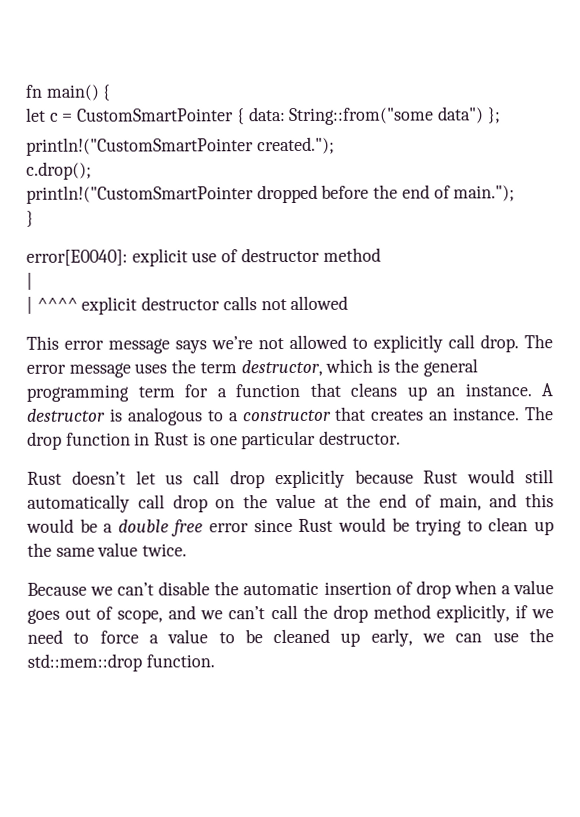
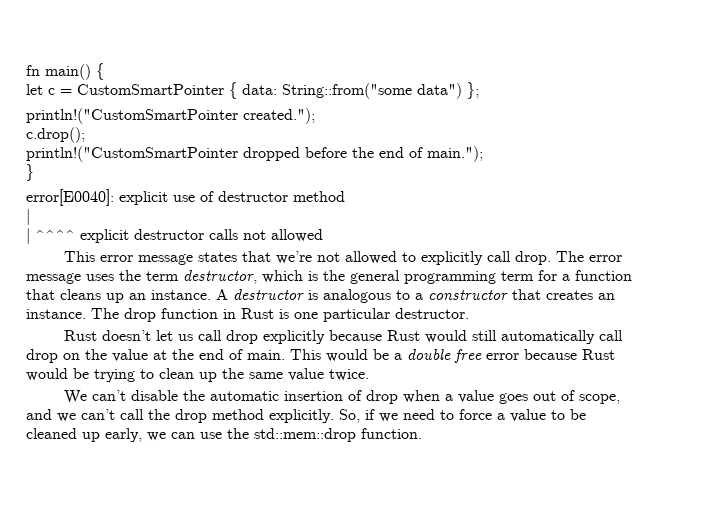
- This error message says we’re not allowed to explicitly call drop.
+ This error message states that we’re not allowed to explicitly call drop.
- Rust doesn’t let us call drop explicitly because Rust would still automatically call drop on the value at the end of main, and this would be a double free error since Rust would be trying to clean up the same value twice.
+ Rust doesn’t let us call drop explicitly because Rust would still automatically call drop on the value at the end of main. This would be a double free error because Rust would be trying to clean up the same value twice.
- Because we can’t disable the automatic insertion of drop when a value goes out of scope, and we can’t call the drop method explicitly, if we need to force a value to be cleaned up early, we can use the std::mem::drop function.
+ We can’t disable the automatic insertion of drop when a value goes out of scope, and we can’t call the drop method explicitly. So, if we need to force a value to be cleaned up early, we can use the std::mem::drop function.

